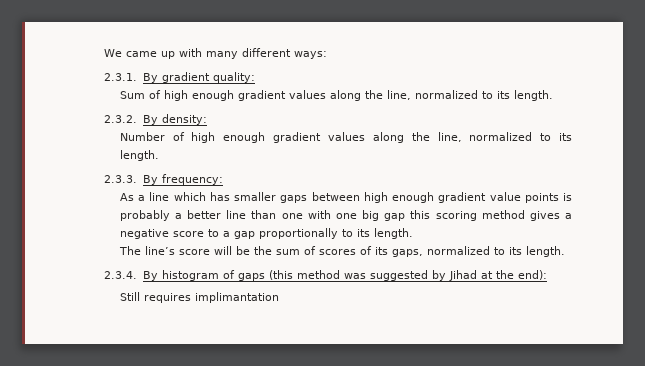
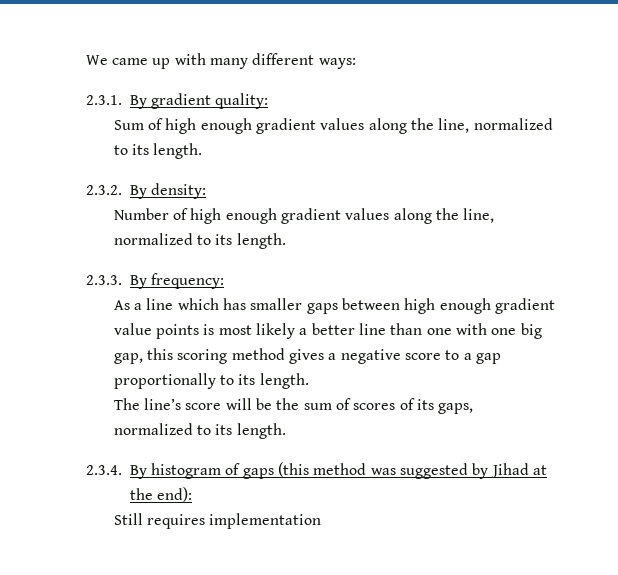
- As a line which has smaller gaps between high enough gradient value points is probably a better line than one with one big gap this scoring method gives a negative score to a gap proportionally to its length.
+ As a line which has smaller gaps between high enough gradient value points is most likely a better line than one with one big gap, this scoring method gives a negative score to a gap proportionally to its length.
- Still requires implimantation
+ Still requires implementation

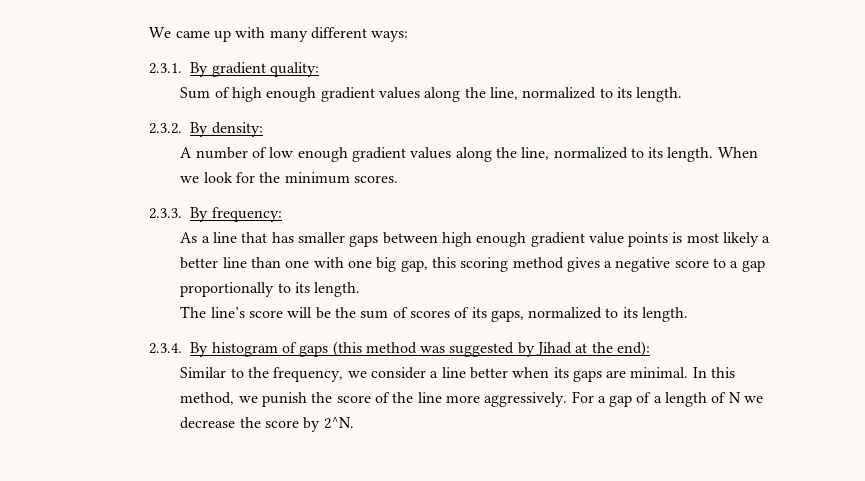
- Number of high enough gradient values along the line, normalized to its length.
+ A number of low enough gradient values along the line, normalized to its length. When we look for the minimum scores.
- As a line which has smaller gaps between high enough gradient value points is most likely a better line than one with one big gap, this scoring method gives a negative score to a gap proportionally to its length.
+ As a line that has smaller gaps between high enough gradient value points is most likely a better line than one with one big gap, this scoring method gives a negative score to a gap proportionally to its length.
- Still requires implementation
+ Similar to the frequency, we consider a line better when its gaps are minimal. In this method, we punish the score of the line more aggressively. For a gap of a length of N we decrease the score by 2^N.

